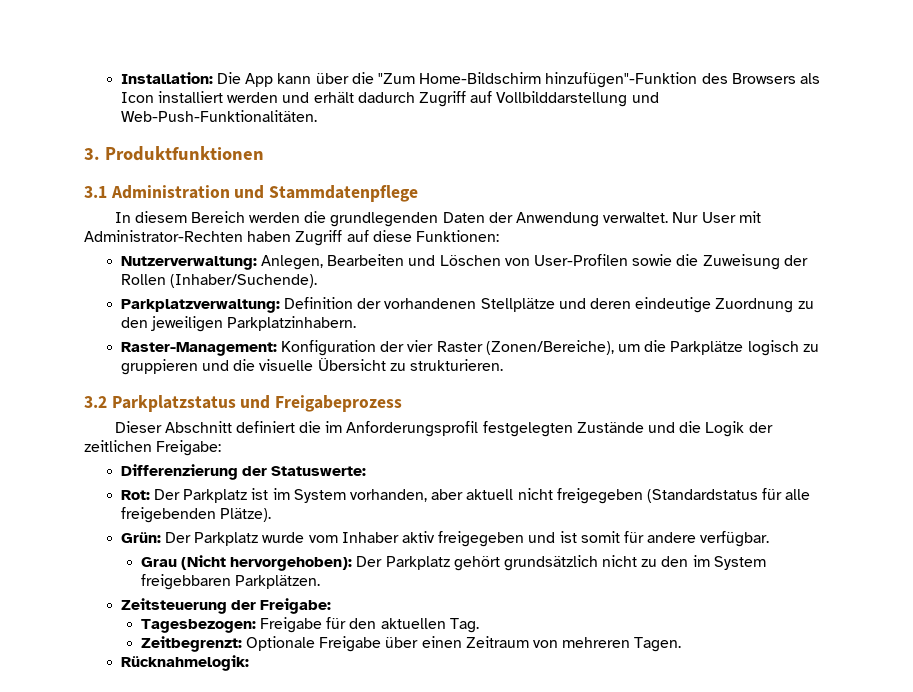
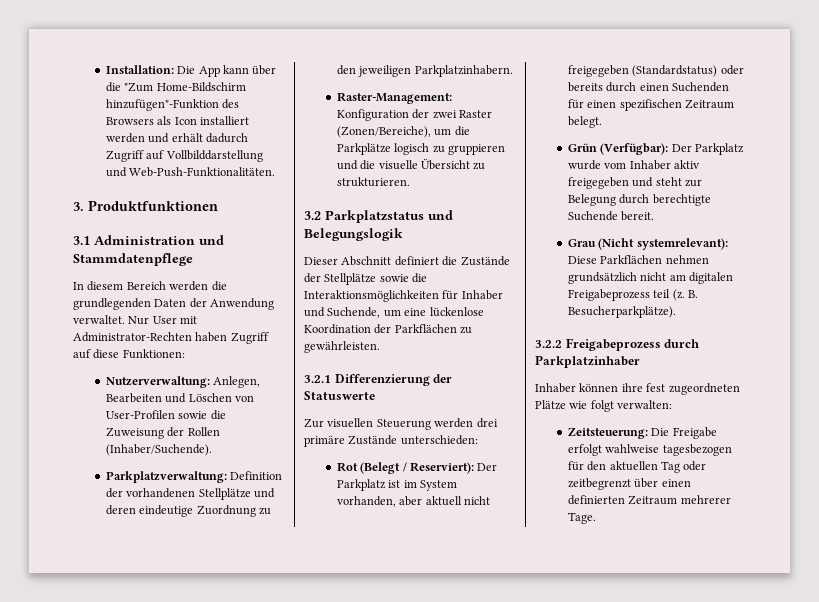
- Raster-Management: Konfiguration der vier Raster (Zonen/Bereiche), um die Parkplätze logisch zu gruppieren und die visuelle Übersicht zu strukturieren.
+ Raster-Management: Konfiguration der zwei Raster (Zonen/Bereiche), um die Parkplätze logisch zu gruppieren und die visuelle Übersicht zu strukturieren.
- 3.2 Parkplatzstatus und Freigabeprozess
+ 3.2 Parkplatzstatus und Belegungslogik
- Dieser Abschnitt definiert die im Anforderungsprofil festgelegten Zustände und die Logik der zeitlichen Freigabe:
- Differenzierung der Statuswerte:
- Rot: Der Parkplatz ist im System vorhanden, aber aktuell nicht freigegeben (Standardstatus für alle freigebenden Plätze).
- Grün: Der Parkplatz wurde vom Inhaber aktiv freigegeben und ist somit für andere verfügbar.
- Grau (Nicht hervorgehoben): Der Parkplatz gehört grundsätzlich nicht zu den im System freigebbaren Parkplätzen.
- Zeitsteuerung der Freigabe:
- Tagesbezogen: Freigabe für den aktuellen Tag.
- Zeitbegrenzt: Optionale Freigabe über einen Zeitraum von mehreren Tagen.
- Rücknahmelogik:
+ Dieser Abschnitt definiert die Zustände der Stellplätze sowie die Interaktionsmöglichkeiten für Inhaber und Suchende, um eine lückenlose Koordination der Parkflächen zu gewährleisten.
+ 3.2.1 Differenzierung der Statuswerte
+ Zur visuellen Steuerung werden drei primäre Zustände unterschieden:
+ Rot (Belegt / Reserviert): Der Parkplatz ist im System vorhanden, aber aktuell nicht freigegeben (Standardstatus) oder bereits durch einen Suchenden für einen spezifischen Zeitraum belegt.
+ Grün (Verfügbar): Der Parkplatz wurde vom Inhaber aktiv freigegeben und steht zur Belegung durch berechtigte Suchende bereit.
+ Grau (Nicht systemrelevant): Diese Parkflächen nehmen grundsätzlich nicht am digitalen Freigabeprozess teil (z. B. Besucherparkplätze).
+ 3.2.2 Freigabeprozess durch Parkplatzinhaber
+ Inhaber können ihre fest zugeordneten Plätze wie folgt verwalten:
+ Zeitsteuerung: Die Freigabe erfolgt wahlweise tagesbezogen für den aktuellen Tag oder zeitbegrenzt über einen definierten Zeitraum mehrerer Tage.

